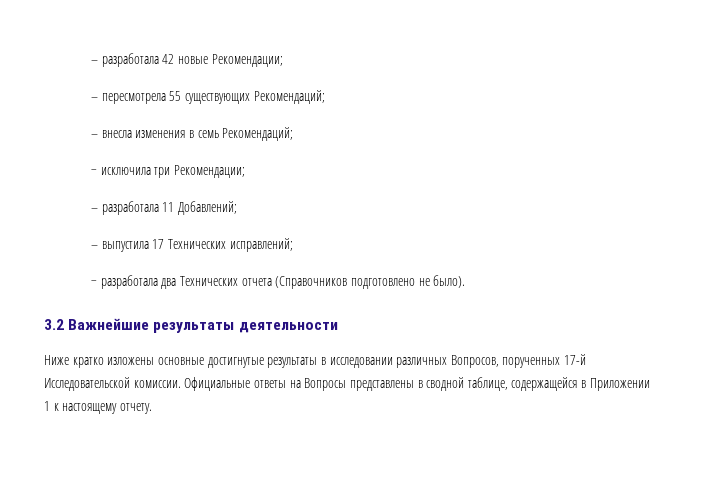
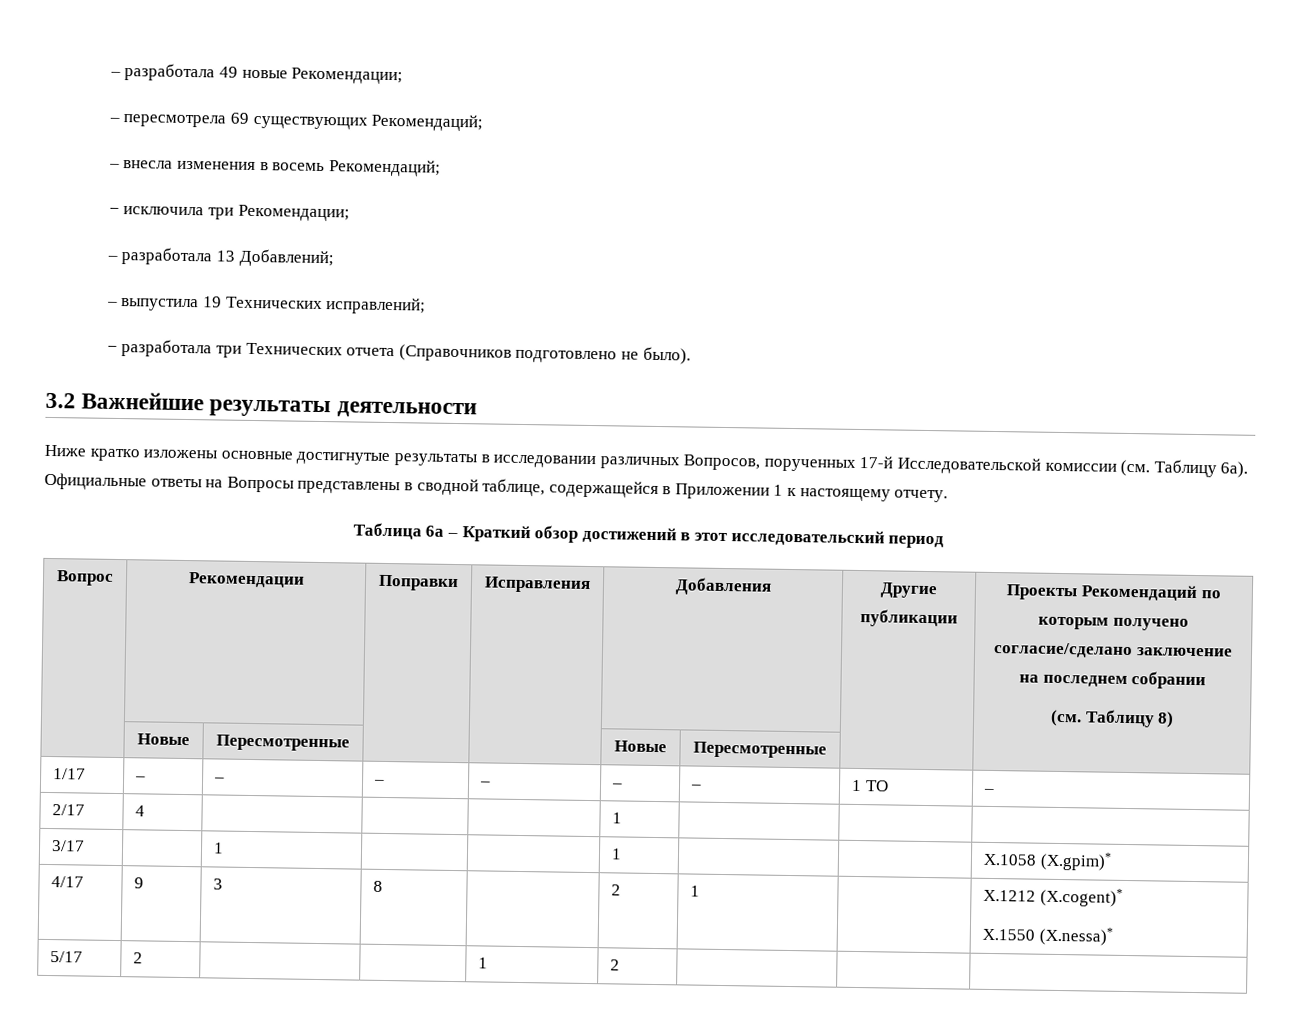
- – разработала 42 новые Рекомендации;
+ – разработала 49 новые Рекомендации;
- – пересмотрела 55 существующих Рекомендаций;
+ – пересмотрела 69 существующих Рекомендаций;
- – внесла изменения в семь Рекомендаций;
+ – внесла изменения в восемь Рекомендаций;
- – разработала 11 Добавлений;
+ – разработала 13 Добавлений;
- – выпустила 17 Технических исправлений;
+ – выпустила 19 Технических исправлений;
- − разработала два Технических отчета (Справочников подготовлено не было).
+ − разработала три Технических отчета (Справочников подготовлено не было).
- Ниже кратко изложены основные достигнутые результаты в исследовании различных Вопросов, порученных 17-й Исследовательской комиссии.
+ Ниже кратко изложены основные достигнутые результаты в исследовании различных Вопросов, порученных 17-й Исследовательской комиссии (см. Таблицу 6а).
+ Таблица 6a – Краткий обзор достижений в этот исследовательский период
+ Вопрос | Рекомендации | Поправки | Исправления | Добавления | Другие публикации | Проекты Рекомендаций по которым получено согласие/сделано заключение на последнем собрании
+ (см. Таблицу 8)
+ | Новые | Пересмотренные | | | Новые | Пересмотренные | |
+ 1/17 | – | – | – | – | – | – | 1 ТО | –
+ 2/17 | 4 | | | | 1 | | |
+ 3/17 | | 1 | | | 1 | | | X.1058 (X.gpim)*
+ 4/17 | 9 | 3 | 8 | | 2 | 1 | | X.1212 (X.cogent)*
+ X.1550 (X.nessa)*
+ 5/17 | 2 | | | 1 | 2 | | |

